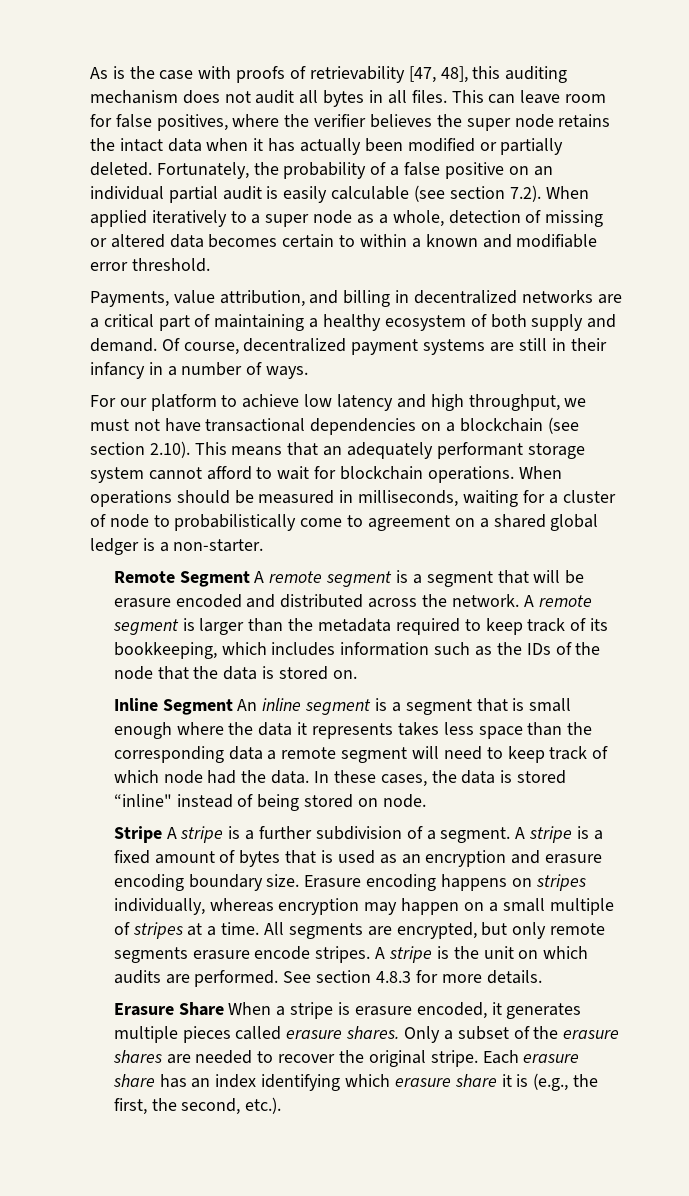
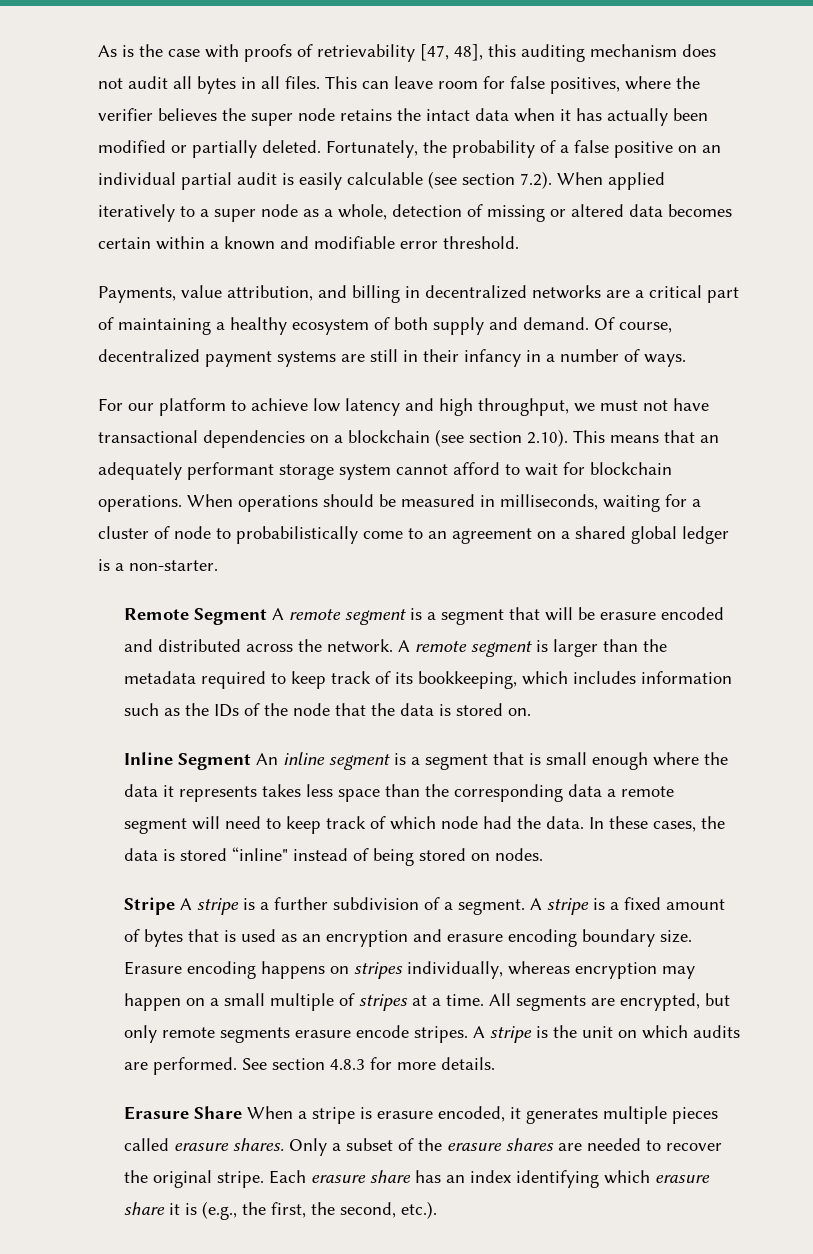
- Fortunately, the probability of a false positive on an individual partial audit is easily calculable (see section 7.2). When applied iteratively to a super node as a whole, detection of missing or altered data becomes certain to within a known and modifiable error threshold.
+ Fortunately, the probability of a false positive on an individual partial audit is easily calculable (see section 7.2). When applied iteratively to a super node as a whole, detection of missing or altered data becomes certain within a known and modifiable error threshold.
- When operations should be measured in milliseconds, waiting for a cluster of node to probabilistically come to agreement on a shared global ledger is a non-starter.
+ When operations should be measured in milliseconds, waiting for a cluster of node to probabilistically come to an agreement on a shared global ledger is a non-starter.
- In these cases, the data is stored “inline" instead of being stored on node.
+ In these cases, the data is stored “inline" instead of being stored on nodes.

